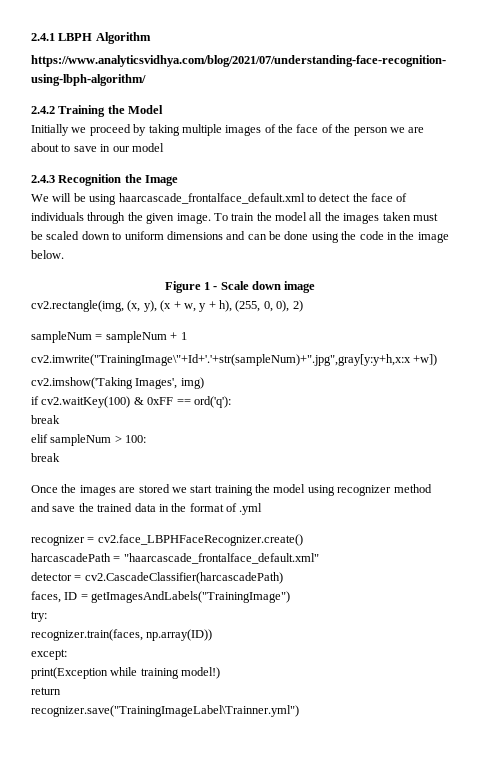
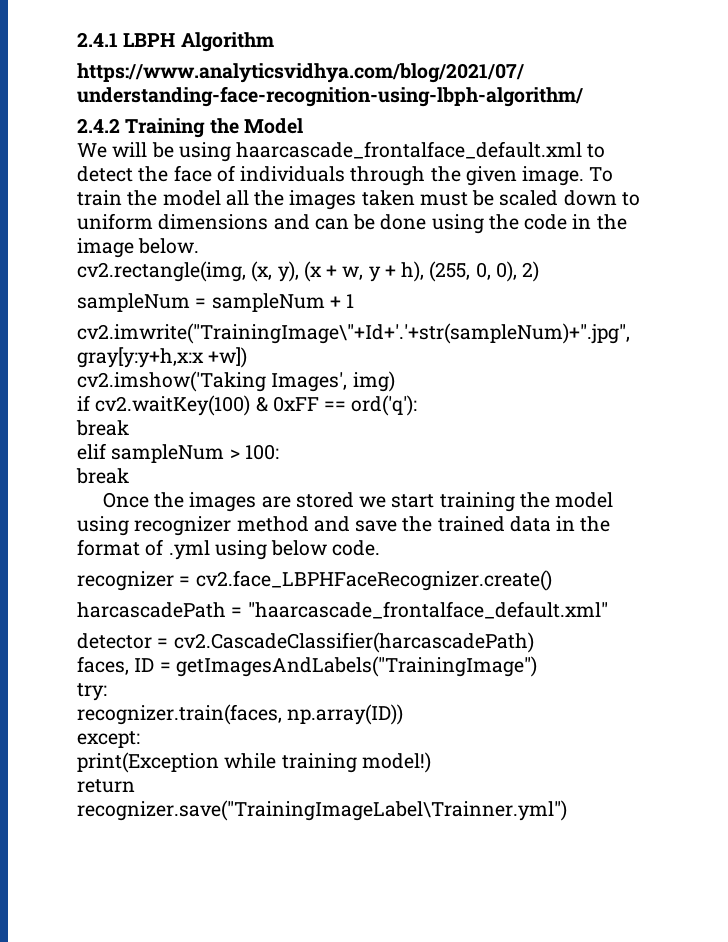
- Initially we proceed by taking multiple images of the face of the person we are about to save in our model
- 2.4.3 Recognition the Image
- Figure 1 - Scale down image
- Once the images are stored we start training the model using recognizer method and save the trained data in the format of .yml
+ Once the images are stored we start training the model using recognizer method and save the trained data in the format of .yml using below code.

